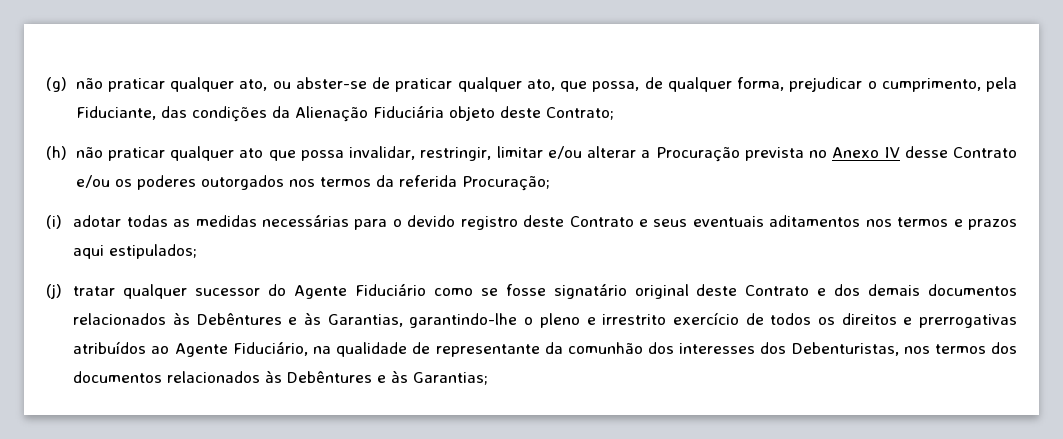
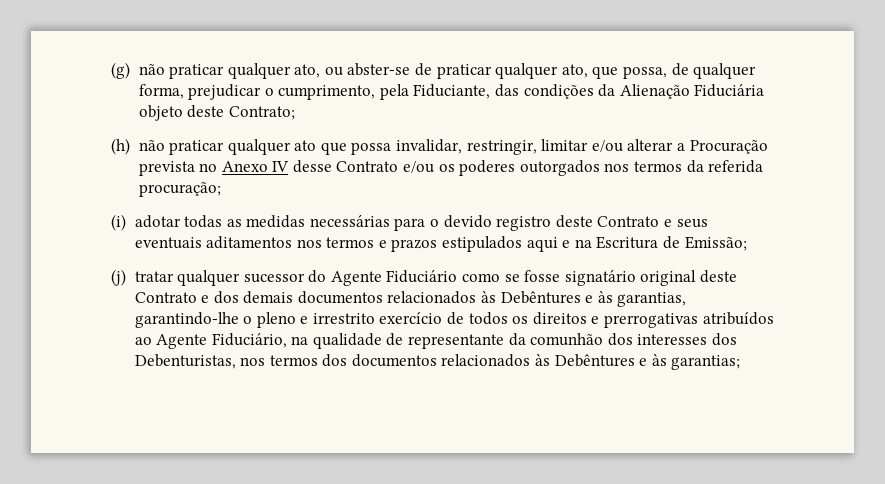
- (h) não praticar qualquer ato que possa invalidar, restringir, limitar e/ou alterar a Procuração prevista no Anexo IV desse Contrato e/ou os poderes outorgados nos termos da referida Procuração;
+ (h) não praticar qualquer ato que possa invalidar, restringir, limitar e/ou alterar a Procuração prevista no Anexo IV desse Contrato e/ou os poderes outorgados nos termos da referida procuração;
- (i) adotar todas as medidas necessárias para o devido registro deste Contrato e seus eventuais aditamentos nos termos e prazos aqui estipulados;
+ (i) adotar todas as medidas necessárias para o devido registro deste Contrato e seus eventuais aditamentos nos termos e prazos estipulados aqui e na Escritura de Emissão;
- (j) tratar qualquer sucessor do Agente Fiduciário como se fosse signatário original deste Contrato e dos demais documentos relacionados às Debêntures e às Garantias, garantindo-lhe o pleno e irrestrito exercício de todos os direitos e prerrogativas atribuídos ao Agente Fiduciário, na qualidade de representante da comunhão dos interesses dos Debenturistas, nos termos dos documentos relacionados às Debêntures e às Garantias;
+ (j) tratar qualquer sucessor do Agente Fiduciário como se fosse signatário original deste Contrato e dos demais documentos relacionados às Debêntures e às garantias, garantindo-lhe o pleno e irrestrito exercício de todos os direitos e prerrogativas atribuídos ao Agente Fiduciário, na qualidade de representante da comunhão dos interesses dos Debenturistas, nos termos dos documentos relacionados às Debêntures e às garantias;

